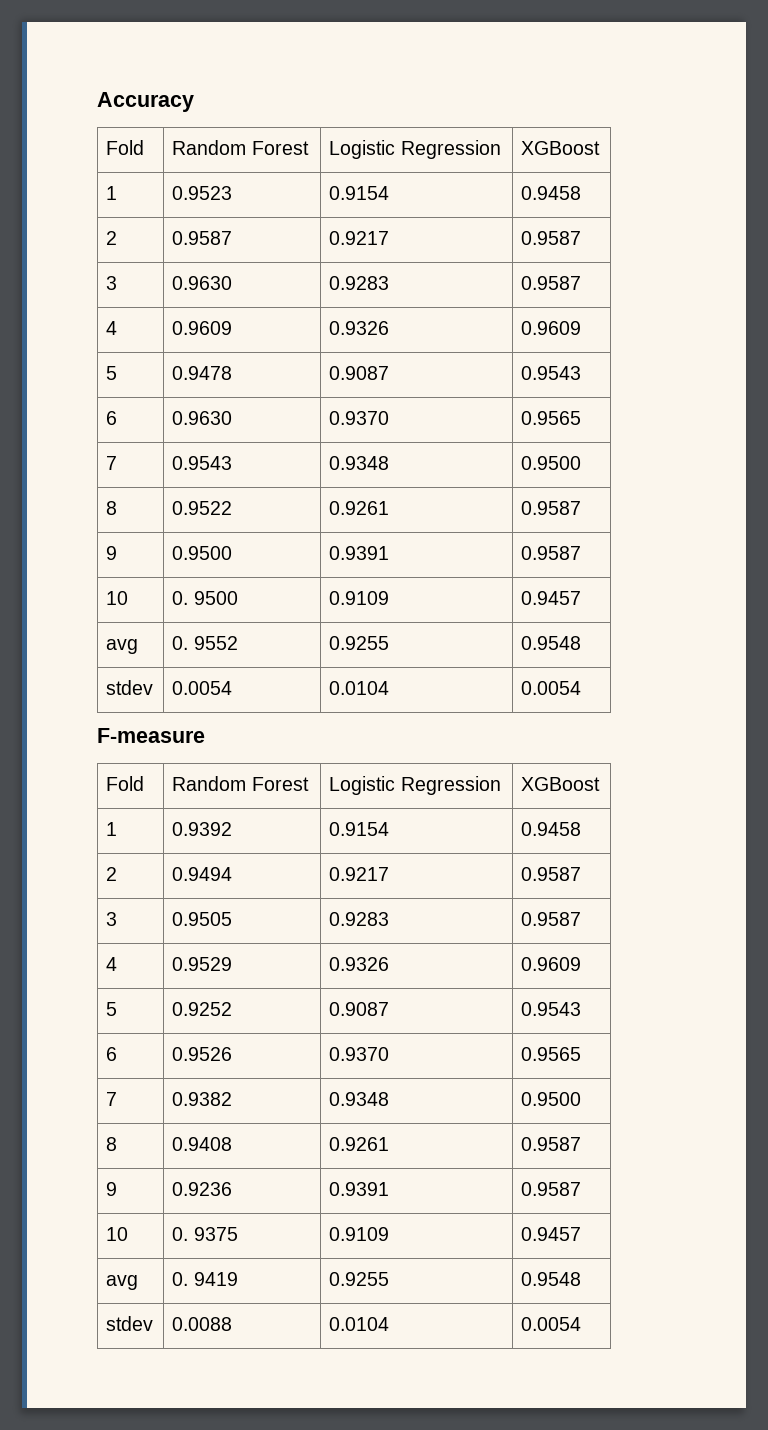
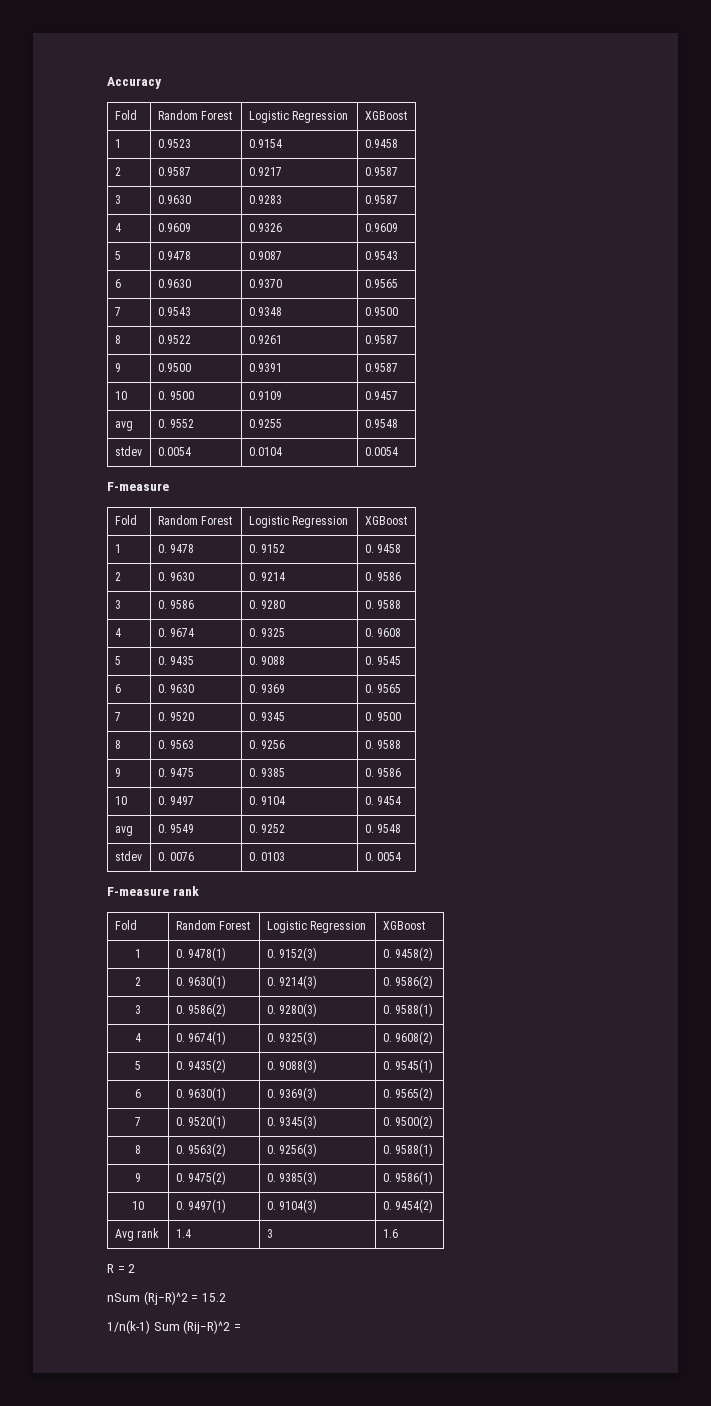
- 1 | 0.9392 | 0.9154 | 0.9458
- 2 | 0.9494 | 0.9217 | 0.9587
- 3 | 0.9505 | 0.9283 | 0.9587
- 4 | 0.9529 | 0.9326 | 0.9609
- 5 | 0.9252 | 0.9087 | 0.9543
- 6 | 0.9526 | 0.9370 | 0.9565
- 7 | 0.9382 | 0.9348 | 0.9500
- 8 | 0.9408 | 0.9261 | 0.9587
- 9 | 0.9236 | 0.9391 | 0.9587
- 10 | 0. 9375 | 0.9109 | 0.9457
- avg | 0. 9419 | 0.9255 | 0.9548
- stdev | 0.0088 | 0.0104 | 0.0054
+ 1 | 0. 9478 | 0. 9152 | 0. 9458
+ 2 | 0. 9630 | 0. 9214 | 0. 9586
+ 3 | 0. 9586 | 0. 9280 | 0. 9588
+ 4 | 0. 9674 | 0. 9325 | 0. 9608
+ 5 | 0. 9435 | 0. 9088 | 0. 9545
+ 6 | 0. 9630 | 0. 9369 | 0. 9565
+ 7 | 0. 9520 | 0. 9345 | 0. 9500
+ 8 | 0. 9563 | 0. 9256 | 0. 9588
+ 9 | 0. 9475 | 0. 9385 | 0. 9586
+ 10 | 0. 9497 | 0. 9104 | 0. 9454
+ avg | 0. 9549 | 0. 9252 | 0. 9548
+ stdev | 0. 0076 | 0. 0103 | 0. 0054
+ F-measure rank
+ Fold | Random Forest | Logistic Regression | XGBoost
+ 1 | 0. 9478(1) | 0. 9152(3) | 0. 9458(2)
+ 2 | 0. 9630(1) | 0. 9214(3) | 0. 9586(2)
+ 3 | 0. 9586(2) | 0. 9280(3) | 0. 9588(1)
+ 4 | 0. 9674(1) | 0. 9325(3) | 0. 9608(2)
+ 5 | 0. 9435(2) | 0. 9088(3) | 0. 9545(1)
+ 6 | 0. 9630(1) | 0. 9369(3) | 0. 9565(2)
+ 7 | 0. 9520(1) | 0. 9345(3) | 0. 9500(2)
+ 8 | 0. 9563(2) | 0. 9256(3) | 0. 9588(1)
+ 9 | 0. 9475(2) | 0. 9385(3) | 0. 9586(1)
+ 10 | 0. 9497(1) | 0. 9104(3) | 0. 9454(2)
+ Avg rank | 1.4 | 3 | 1.6
+ R = 2
+ nSum (Rj−R)^2 = 15.2
+ 1/n(k-1) Sum (Rij−R)^2 =

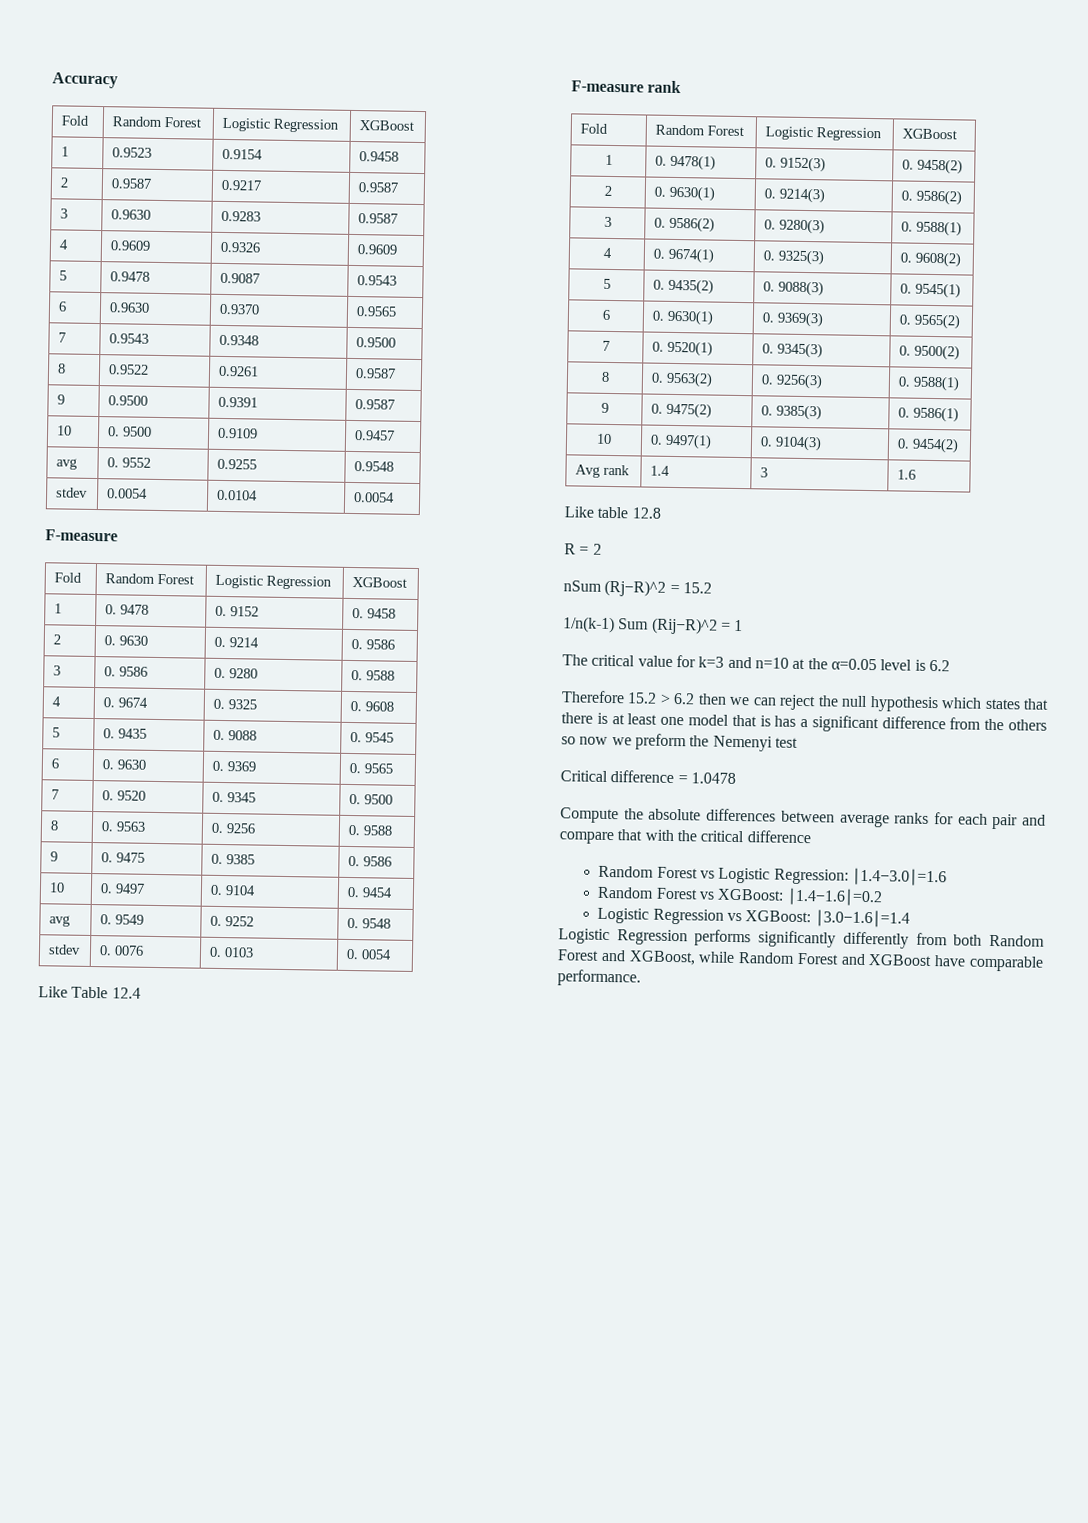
+ Like Table 12.4
+ Like table 12.8
- 1/n(k-1) Sum (Rij−R)^2 =
+ 1/n(k-1) Sum (Rij−R)^2 = 1
+ The critical value for k=3 and n=10 at the α=0.05 level is 6.2
+ Therefore 15.2 > 6.2 then we can reject the null hypothesis which states that there is at least one model that is has a significant difference from the others so now we preform the Nemenyi test
+ Critical difference = 1.0478
+ Compute the absolute differences between average ranks for each pair and compare that with the critical difference
+ Random Forest vs Logistic Regression: ∣1.4−3.0∣=1.6
+ Random Forest vs XGBoost: ∣1.4−1.6∣=0.2
+ Logistic Regression vs XGBoost: ∣3.0−1.6∣=1.4
+ Logistic Regression performs significantly differently from both Random Forest and XGBoost, while Random Forest and XGBoost have comparable performance.

